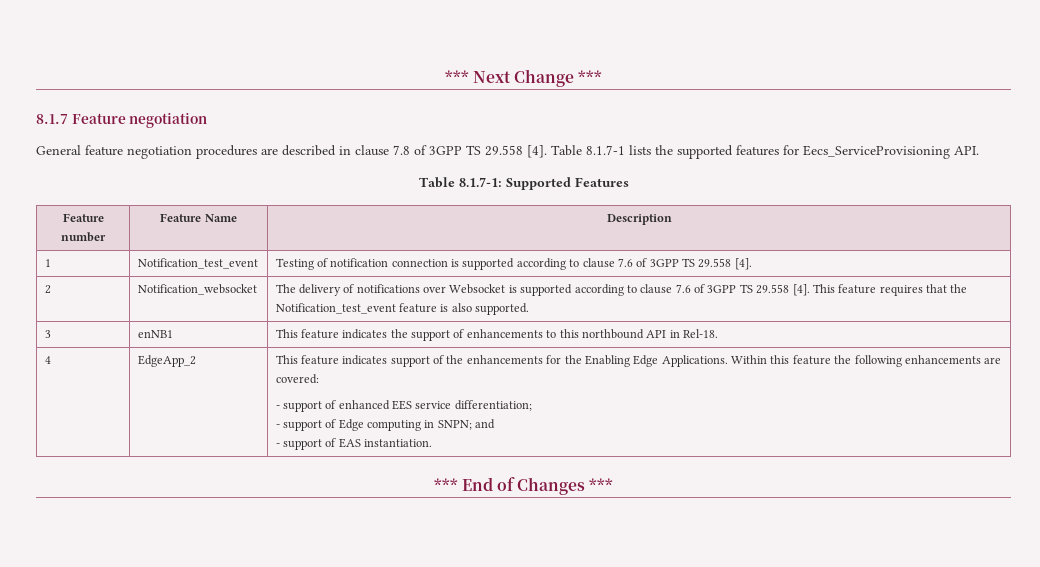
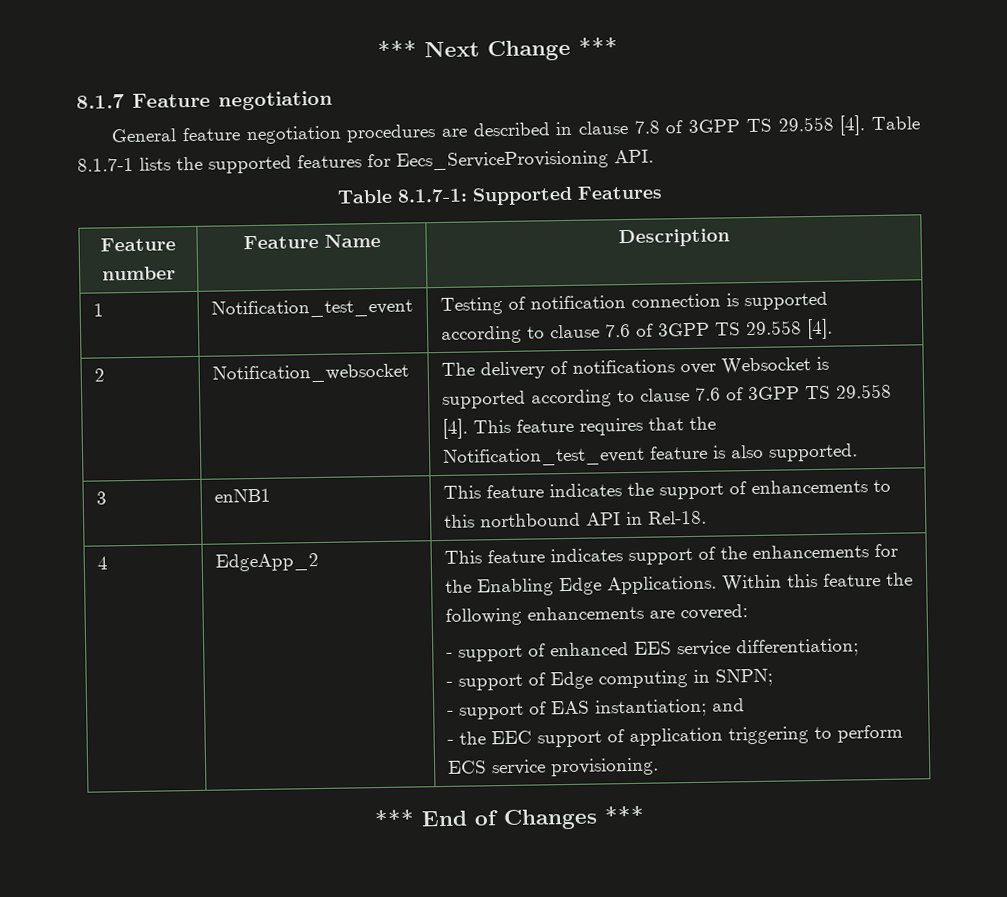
- - support of Edge computing in SNPN; and
+ - support of Edge computing in SNPN;
- - support of EAS instantiation.
+ - support of EAS instantiation; and
+ - the EEC support of application triggering to perform ECS service provisioning.

